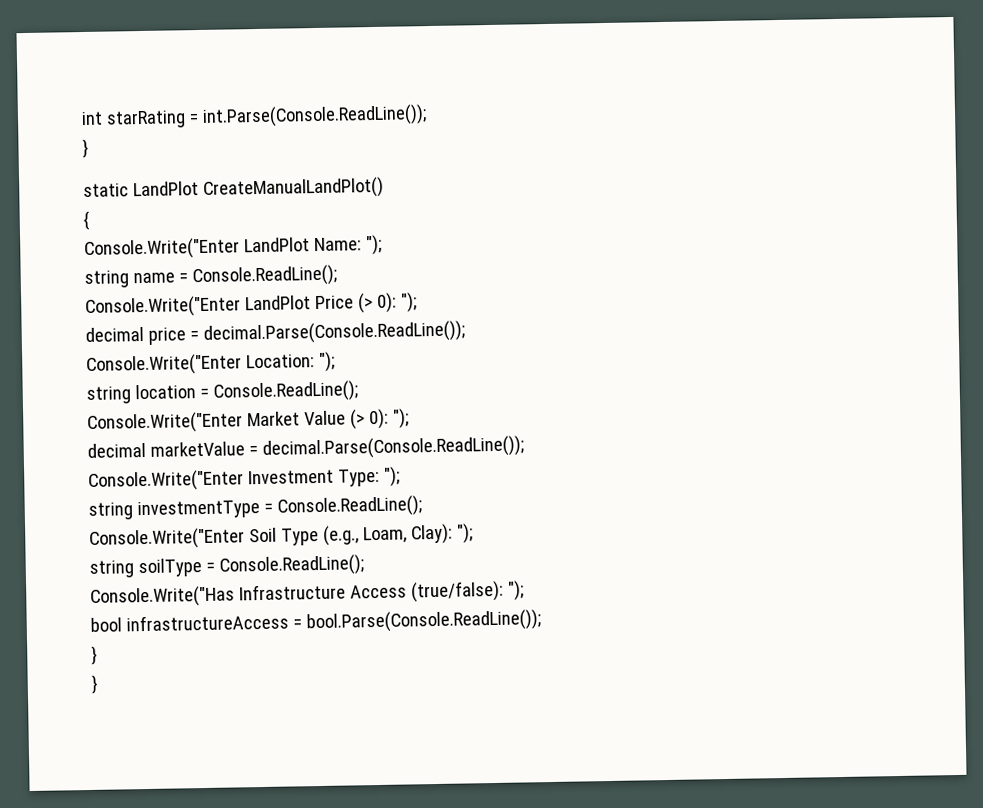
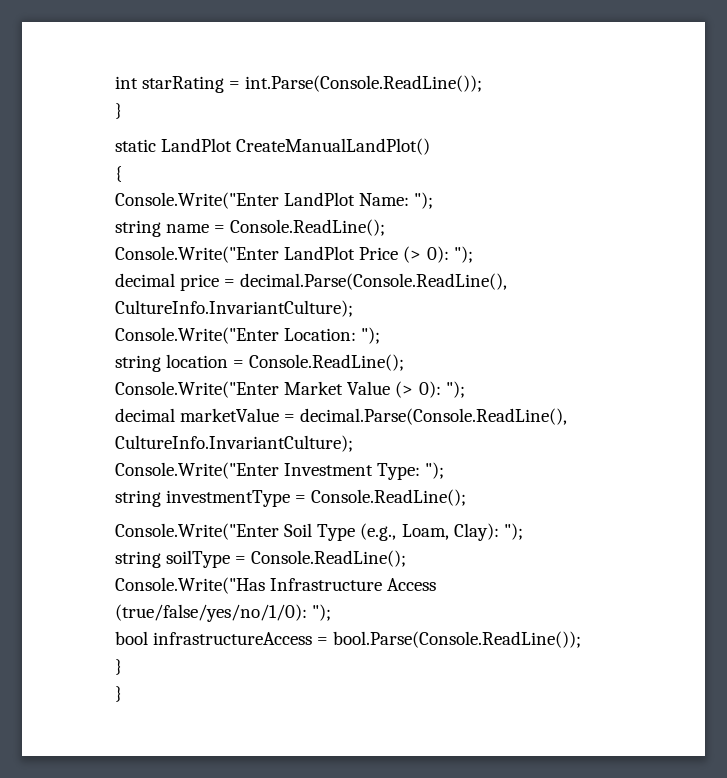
- decimal price = decimal.Parse(Console.ReadLine());
+ decimal price = decimal.Parse(Console.ReadLine(), CultureInfo.InvariantCulture);
- decimal marketValue = decimal.Parse(Console.ReadLine());
+ decimal marketValue = decimal.Parse(Console.ReadLine(), CultureInfo.InvariantCulture);
- Console.Write("Has Infrastructure Access (true/false): ");
+ Console.Write("Has Infrastructure Access (true/false/yes/no/1/0): ");

